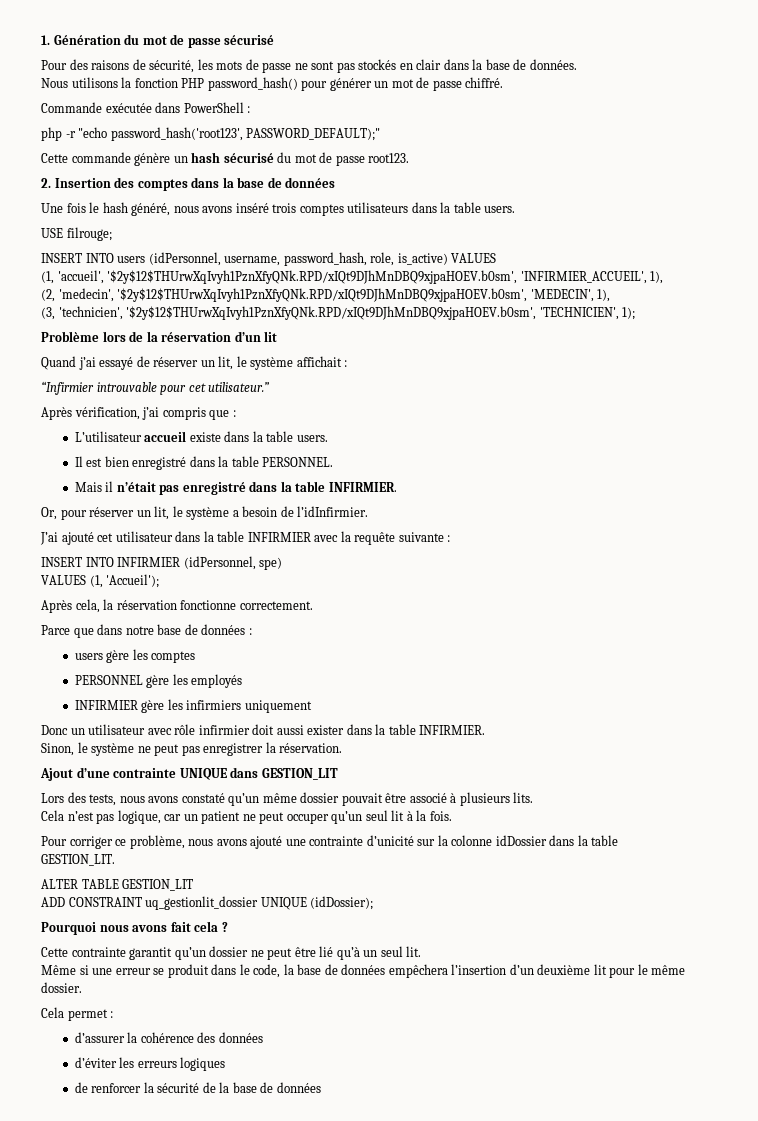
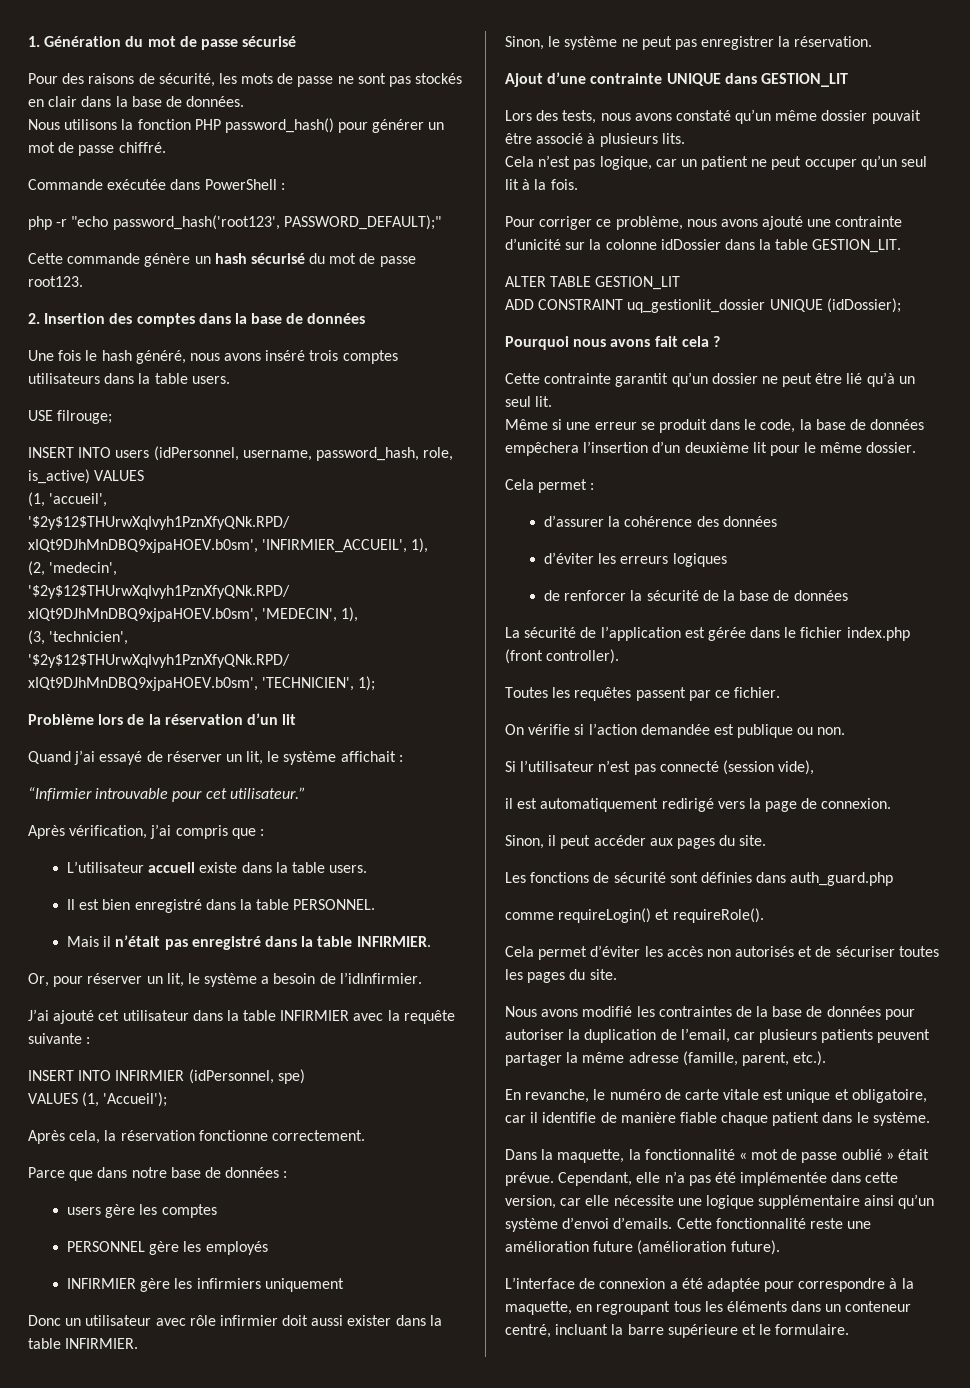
+ La sécurité de l’application est gérée dans le fichier index.php (front controller).
+ Toutes les requêtes passent par ce fichier.
+ On vérifie si l’action demandée est publique ou non.
+ Si l’utilisateur n’est pas connecté (session vide),
+ il est automatiquement redirigé vers la page de connexion.
+ Sinon, il peut accéder aux pages du site.
+ Les fonctions de sécurité sont définies dans auth_guard.php
+ comme requireLogin() et requireRole().
+ Cela permet d’éviter les accès non autorisés et de sécuriser toutes les pages du site.
+ Nous avons modifié les contraintes de la base de données pour autoriser la duplication de l’email, car plusieurs patients peuvent partager la même adresse (famille, parent, etc.).
+ En revanche, le numéro de carte vitale est unique et obligatoire, car il identifie de manière fiable chaque patient dans le système.
+ Dans la maquette, la fonctionnalité « mot de passe oublié » était prévue. Cependant, elle n’a pas été implémentée dans cette version, car elle nécessite une logique supplémentaire ainsi qu’un système d’envoi d’emails. Cette fonctionnalité reste une amélioration future (amélioration future).
+ L’interface de connexion a été adaptée pour correspondre à la maquette, en regroupant tous les éléments dans un conteneur centré, incluant la barre supérieure et le formulaire.

